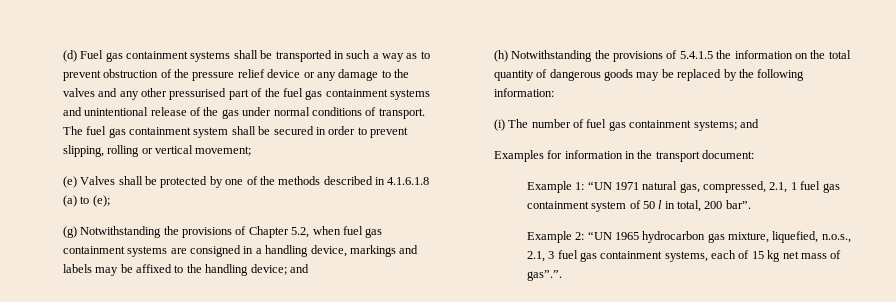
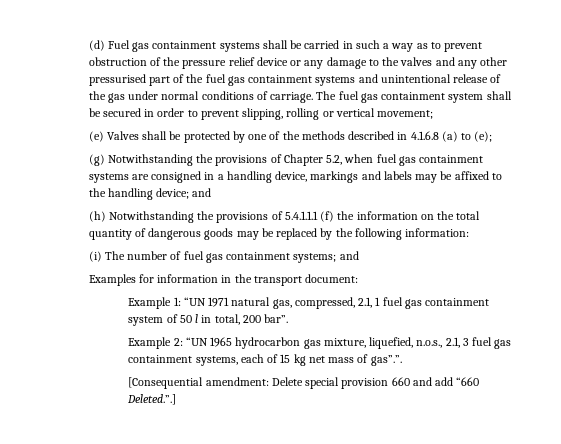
- (d) Fuel gas containment systems shall be transported in such a way as to prevent obstruction of the pressure relief device or any damage to the valves and any other pressurised part of the fuel gas containment systems and unintentional release of the gas under normal conditions of transport.
+ (d) Fuel gas containment systems shall be carried in such a way as to prevent obstruction of the pressure relief device or any damage to the valves and any other pressurised part of the fuel gas containment systems and unintentional release of the gas under normal conditions of carriage.
- (e) Valves shall be protected by one of the methods described in 4.1.6.1.8 (a) to (e);
+ (e) Valves shall be protected by one of the methods described in 4.1.6.8 (a) to (e);
- (h) Notwithstanding the provisions of 5.4.1.5 the information on the total quantity of dangerous goods may be replaced by the following information:
+ (h) Notwithstanding the provisions of 5.4.1.1.1 (f) the information on the total quantity of dangerous goods may be replaced by the following information:
+ [Consequential amendment: Delete special provision 660 and add “660 Deleted.”.]

